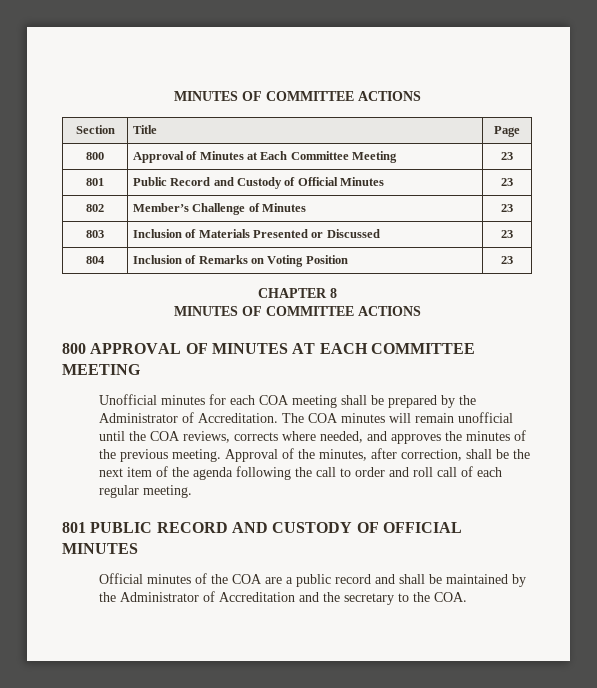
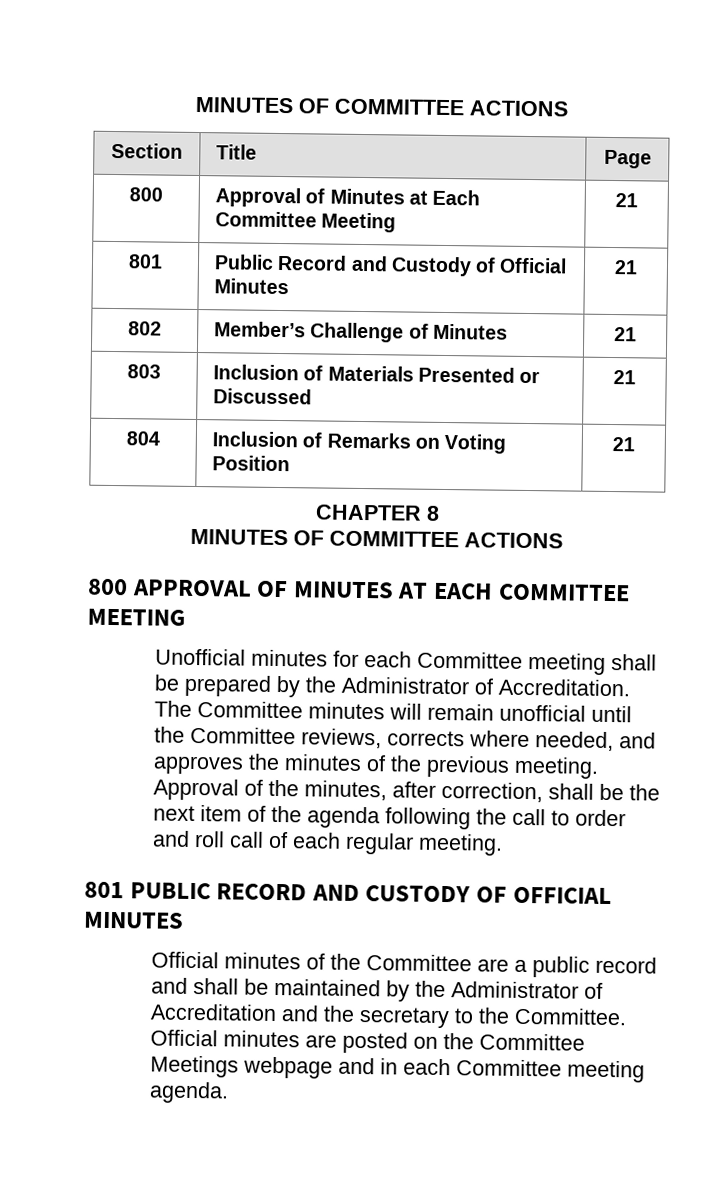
- 800 | Approval of Minutes at Each Committee Meeting | 23
+ 800 | Approval of Minutes at Each Committee Meeting | 21
- 801 | Public Record and Custody of Official Minutes | 23
+ 801 | Public Record and Custody of Official Minutes | 21
- 802 | Member’s Challenge of Minutes | 23
+ 802 | Member’s Challenge of Minutes | 21
- 803 | Inclusion of Materials Presented or Discussed | 23
+ 803 | Inclusion of Materials Presented or Discussed | 21
- 804 | Inclusion of Remarks on Voting Position | 23
+ 804 | Inclusion of Remarks on Voting Position | 21
- Unofficial minutes for each COA meeting shall be prepared by the Administrator of Accreditation.
+ Unofficial minutes for each Committee meeting shall be prepared by the Administrator of Accreditation.
- The COA minutes will remain unofficial until the COA reviews, corrects where needed, and approves the minutes of the previous meeting.
+ The Committee minutes will remain unofficial until the Committee reviews, corrects where needed, and approves the minutes of the previous meeting.
- Official minutes of the COA are a public record and shall be maintained by the Administrator of Accreditation and the secretary to the COA.
+ Official minutes of the Committee are a public record and shall be maintained by the Administrator of Accreditation and the secretary to the Committee. Official minutes are posted on the Committee Meetings webpage and in each Committee meeting agenda.

